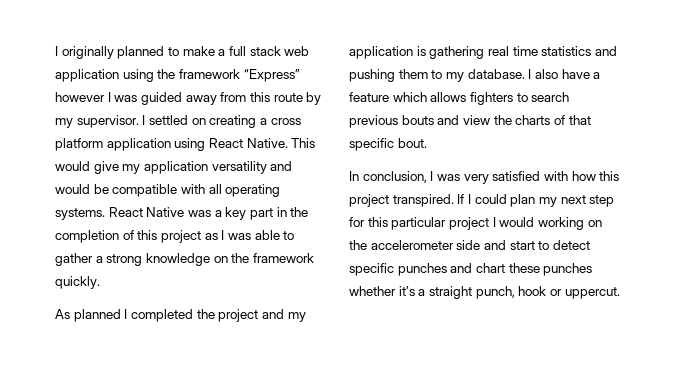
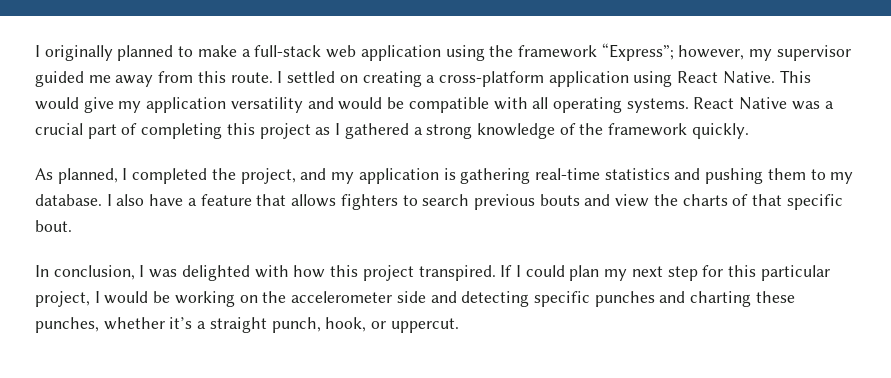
- I originally planned to make a full stack web application using the framework “Express” however I was guided away from this route by my supervisor.
+ I originally planned to make a full-stack web application using the framework “Express”; however, my supervisor guided me away from this route.
- I settled on creating a cross platform application using React Native.
+ I settled on creating a cross-platform application using React Native.
- React Native was a key part in the completion of this project as I was able to gather a strong knowledge on the framework quickly.
+ React Native was a crucial part of completing this project as I gathered a strong knowledge of the framework quickly.
- As planned I completed the project and my application is gathering real time statistics and pushing them to my database.
+ As planned, I completed the project, and my application is gathering real-time statistics and pushing them to my database.
- I also have a feature which allows fighters to search previous bouts and view the charts of that specific bout.
+ I also have a feature that allows fighters to search previous bouts and view the charts of that specific bout.
- In conclusion, I was very satisfied with how this project transpired.
+ In conclusion, I was delighted with how this project transpired.
- If I could plan my next step for this particular project I would working on the accelerometer side and start to detect specific punches and chart these punches whether it’s a straight punch, hook or uppercut.
+ If I could plan my next step for this particular project, I would be working on the accelerometer side and detecting specific punches and charting these punches, whether it’s a straight punch, hook, or uppercut.

